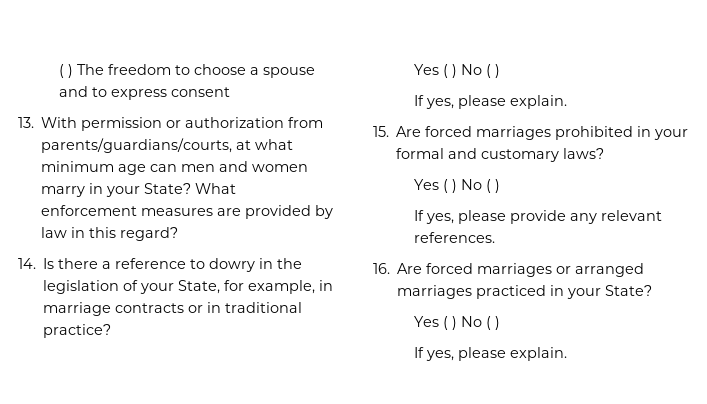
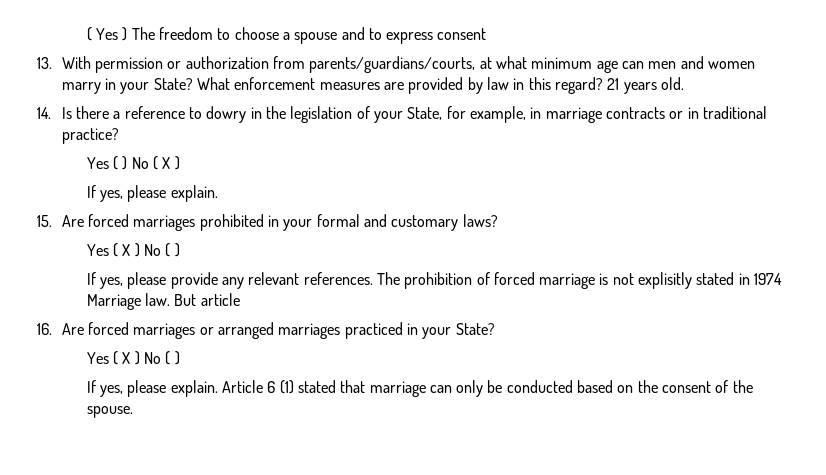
- ( ) The freedom to choose a spouse and to express consent
+ ( Yes ) The freedom to choose a spouse and to express consent
+ 21 years old.
  14. Is there a reference to dowry in the legislation of your State, for example, in marriage contracts or in traditional practice?
- Yes ( ) No ( )
+ Yes ( ) No ( X )
  15. Are forced marriages prohibited in your formal and customary laws?
- Yes ( ) No ( )
+ Yes ( X ) No ( )
+ The prohibition of forced marriage is not explisitly stated in 1974 Marriage law. But article
  16. Are forced marriages or arranged marriages practiced in your State?
- Yes ( ) No ( )
- If yes, please explain.
+ Yes ( X ) No ( )
+ If yes, please explain. Article 6 (1) stated that marriage can only be conducted based on the consent of the spouse.

